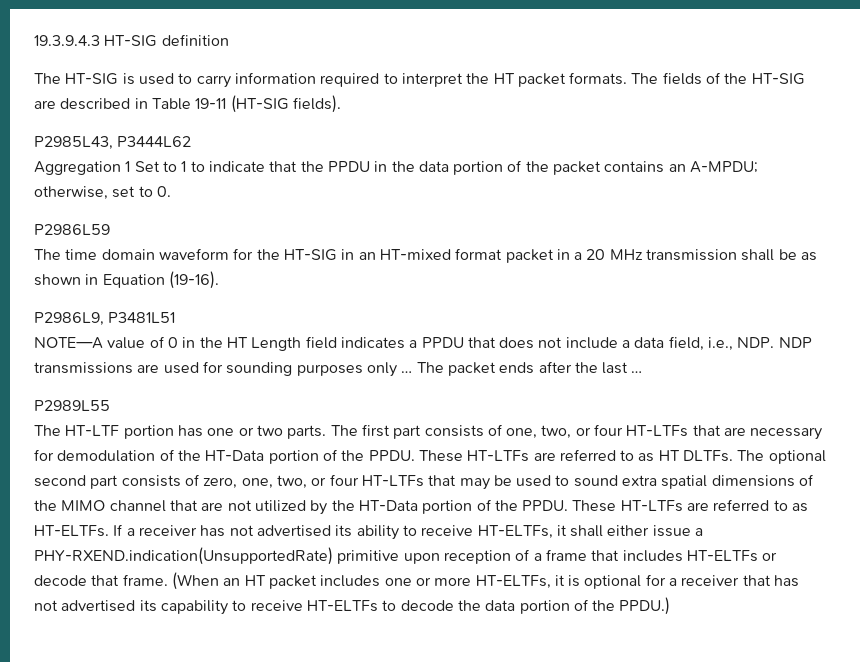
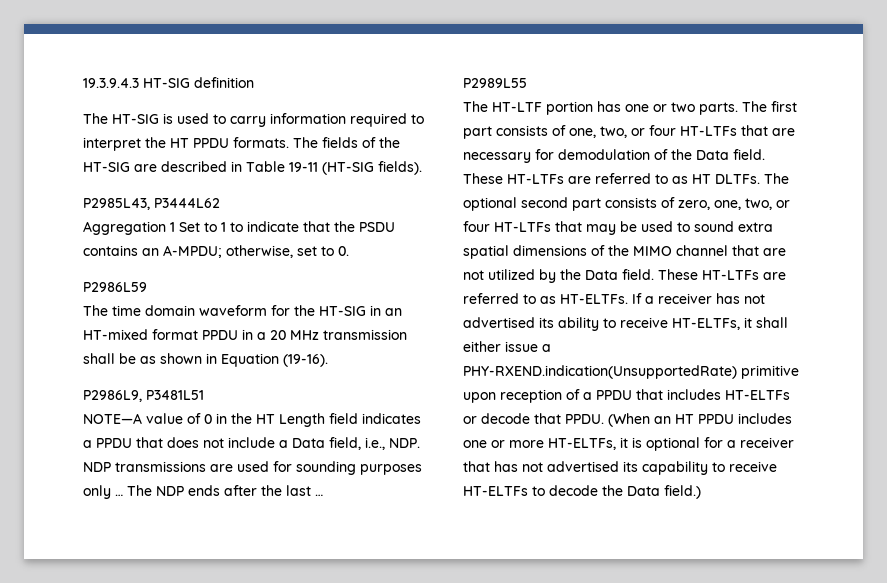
- The HT-SIG is used to carry information required to interpret the HT packet formats.
+ The HT-SIG is used to carry information required to interpret the HT PPDU formats.
- Aggregation 1 Set to 1 to indicate that the PPDU in the data portion of the packet contains an A-MPDU; otherwise, set to 0.
+ Aggregation 1 Set to 1 to indicate that the PSDU contains an A-MPDU; otherwise, set to 0.
- The time domain waveform for the HT-SIG in an HT-mixed format packet in a 20 MHz transmission shall be as shown in Equation (19-16).
+ The time domain waveform for the HT-SIG in an HT-mixed format PPDU in a 20 MHz transmission shall be as shown in Equation (19-16).
- NOTE—A value of 0 in the HT Length field indicates a PPDU that does not include a data field, i.e., NDP. NDP transmissions are used for sounding purposes only …
+ NOTE—A value of 0 in the HT Length field indicates a PPDU that does not include a Data field, i.e., NDP. NDP transmissions are used for sounding purposes only …
- The packet ends after the last …
+ The NDP ends after the last …
- The first part consists of one, two, or four HT-LTFs that are necessary for demodulation of the HT-Data portion of the PPDU.
+ The first part consists of one, two, or four HT-LTFs that are necessary for demodulation of the Data field.
- The optional second part consists of zero, one, two, or four HT-LTFs that may be used to sound extra spatial dimensions of the MIMO channel that are not utilized by the HT-Data portion of the PPDU.
+ The optional second part consists of zero, one, two, or four HT-LTFs that may be used to sound extra spatial dimensions of the MIMO channel that are not utilized by the Data field.
- If a receiver has not advertised its ability to receive HT-ELTFs, it shall either issue a PHY-RXEND.indication(UnsupportedRate) primitive upon reception of a frame that includes HT-ELTFs or decode that frame.
+ If a receiver has not advertised its ability to receive HT-ELTFs, it shall either issue a PHY-RXEND.indication(UnsupportedRate) primitive upon reception of a PPDU that includes HT-ELTFs or decode that PPDU.
- (When an HT packet includes one or more HT-ELTFs, it is optional for a receiver that has not advertised its capability to receive HT-ELTFs to decode the data portion of the PPDU.)
+ (When an HT PPDU includes one or more HT-ELTFs, it is optional for a receiver that has not advertised its capability to receive HT-ELTFs to decode the Data field.)

